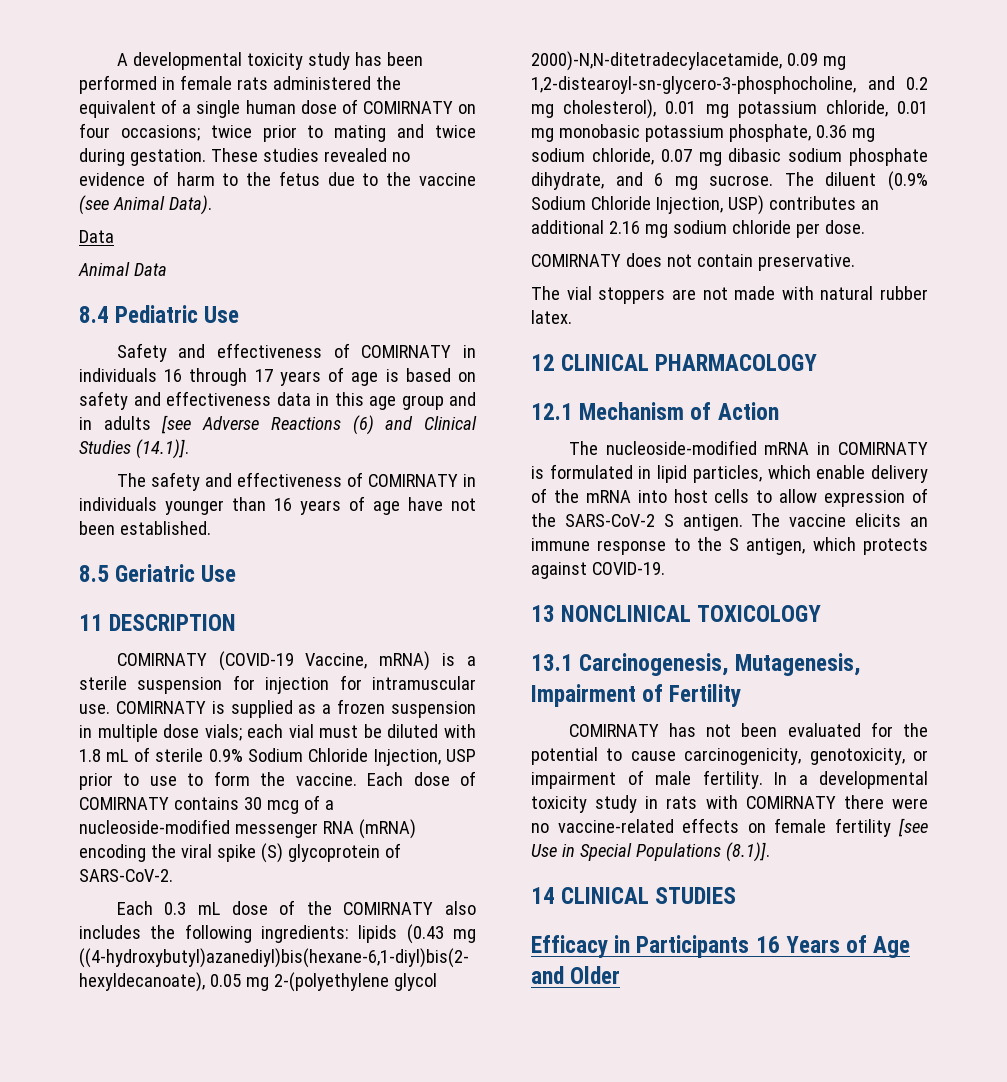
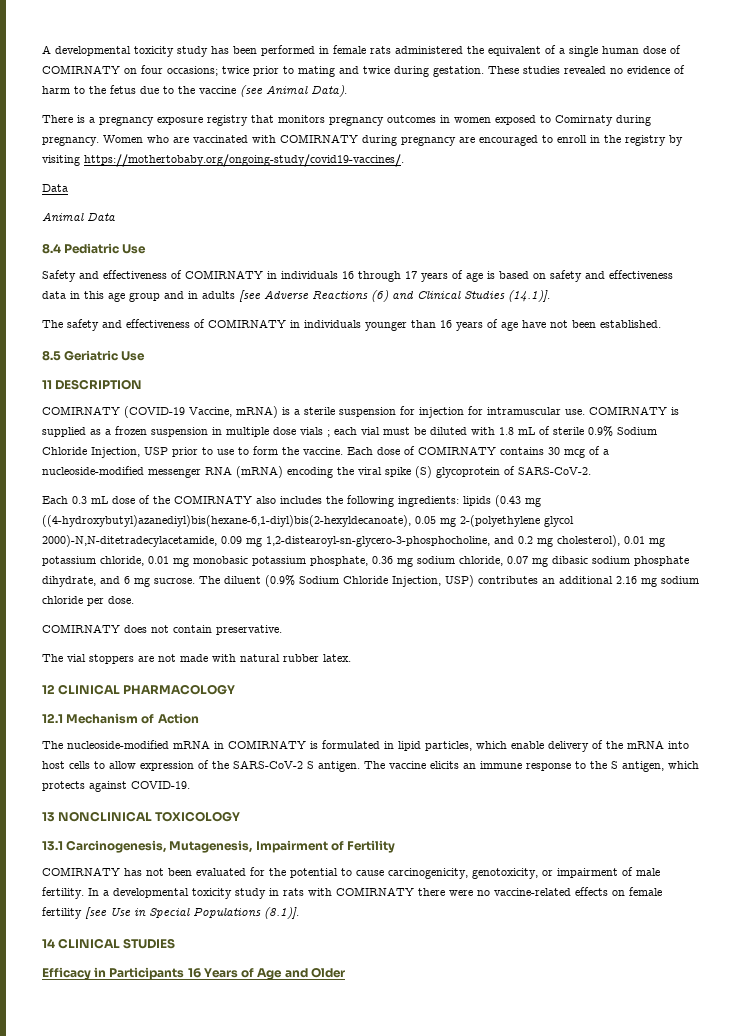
+ There is a pregnancy exposure registry that monitors pregnancy outcomes in women exposed to Comirnaty during pregnancy. Women who are vaccinated with COMIRNATY during pregnancy are encouraged to enroll in the registry by visiting https://mothertobaby.org/ongoing-study/covid19-vaccines/.
- COMIRNATY is supplied as a frozen suspension in multiple dose vials; each vial must be diluted with 1.8 mL of sterile 0.9% Sodium Chloride Injection, USP prior to use to form the vaccine.
+ COMIRNATY is supplied as a frozen suspension in multiple dose vials ; each vial must be diluted with 1.8 mL of sterile 0.9% Sodium Chloride Injection, USP prior to use to form the vaccine.

